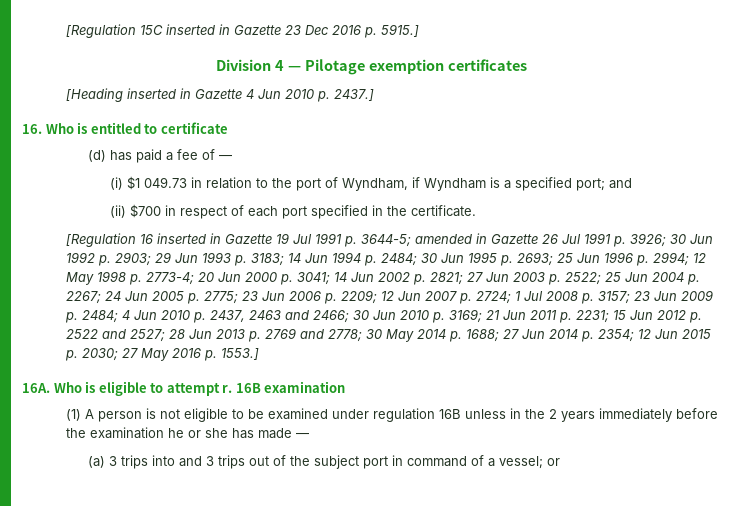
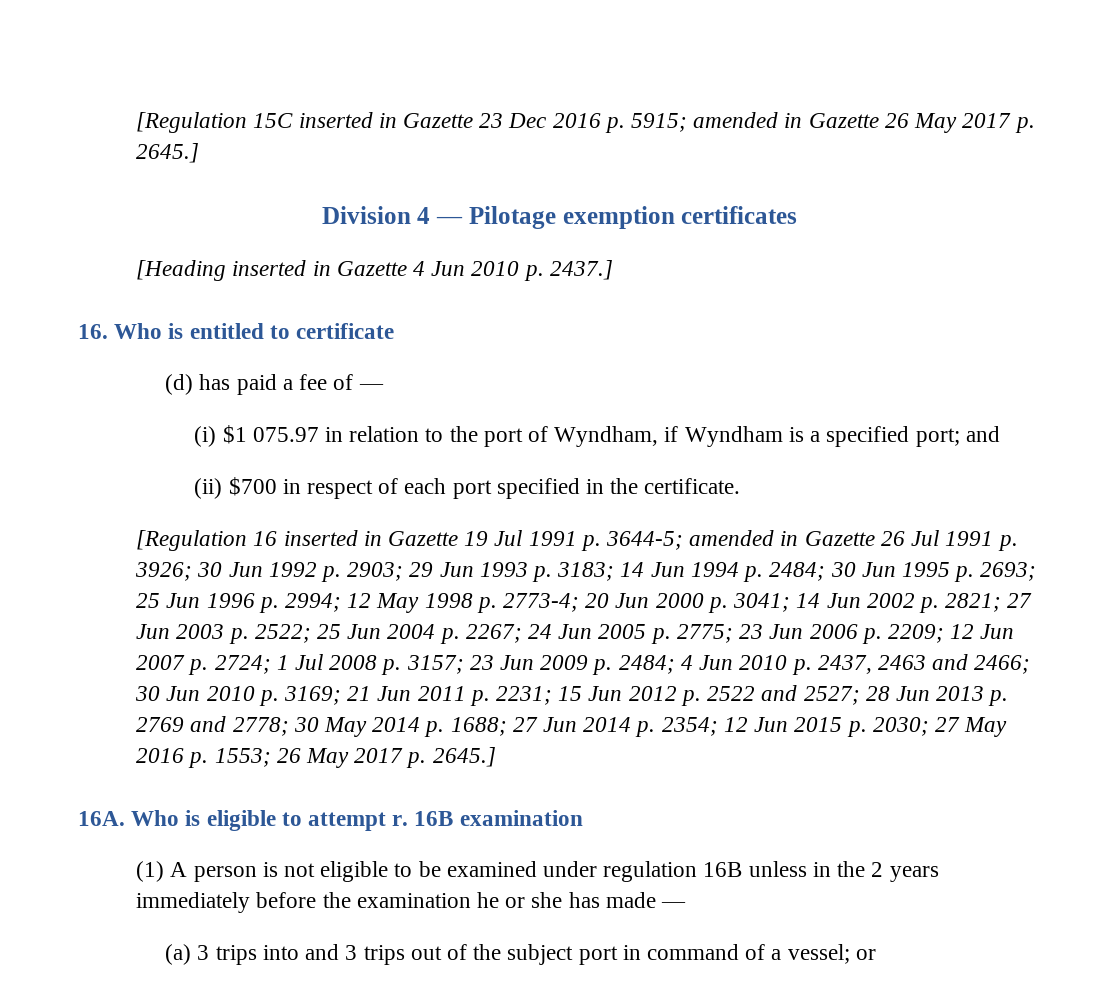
- [Regulation 15C inserted in Gazette 23 Dec 2016 p. 5915.]
+ [Regulation 15C inserted in Gazette 23 Dec 2016 p. 5915; amended in Gazette 26 May 2017 p. 2645.]
- (i) $1 049.73 in relation to the port of Wyndham, if Wyndham is a specified port; and
+ (i) $1 075.97 in relation to the port of Wyndham, if Wyndham is a specified port; and
- 27 May 2016 p. 1553.]
+ 27 May 2016 p. 1553; 26 May 2017 p. 2645.]

